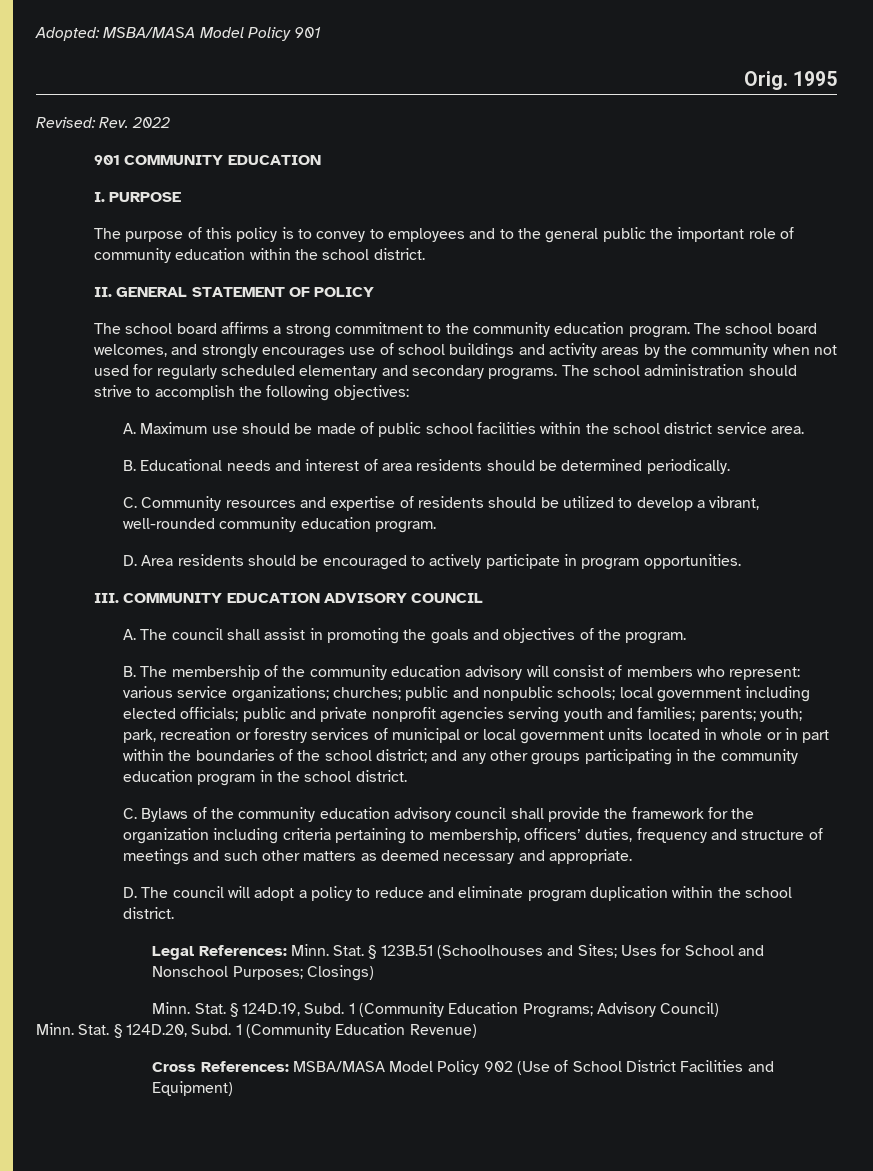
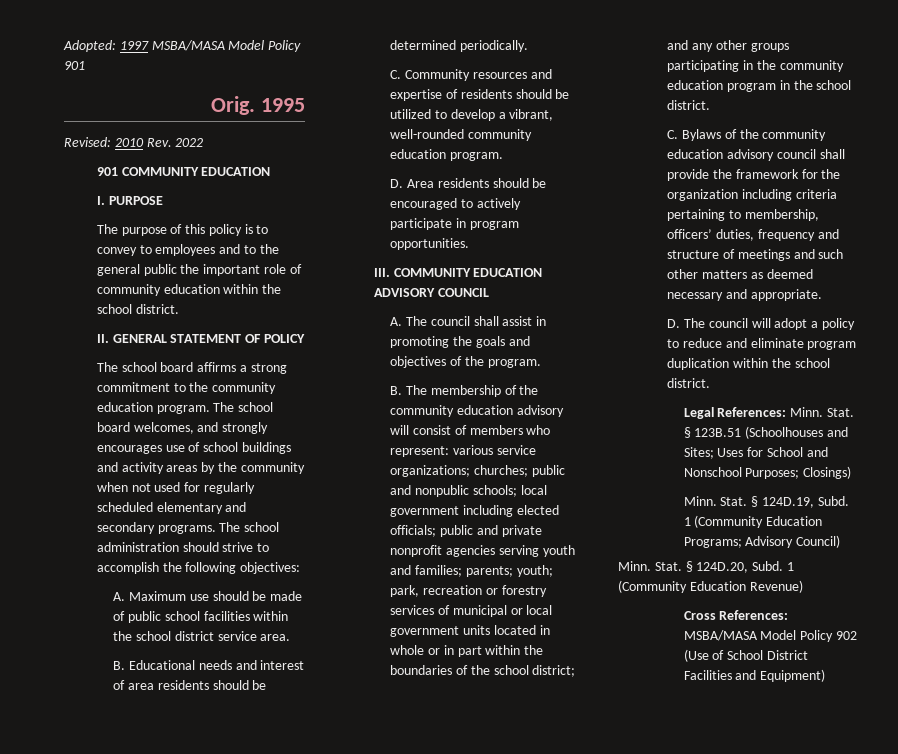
- Adopted: MSBA/MASA Model Policy 901
+ Adopted: 1997 MSBA/MASA Model Policy 901
- Revised: Rev. 2022
+ Revised: 2010 Rev. 2022

